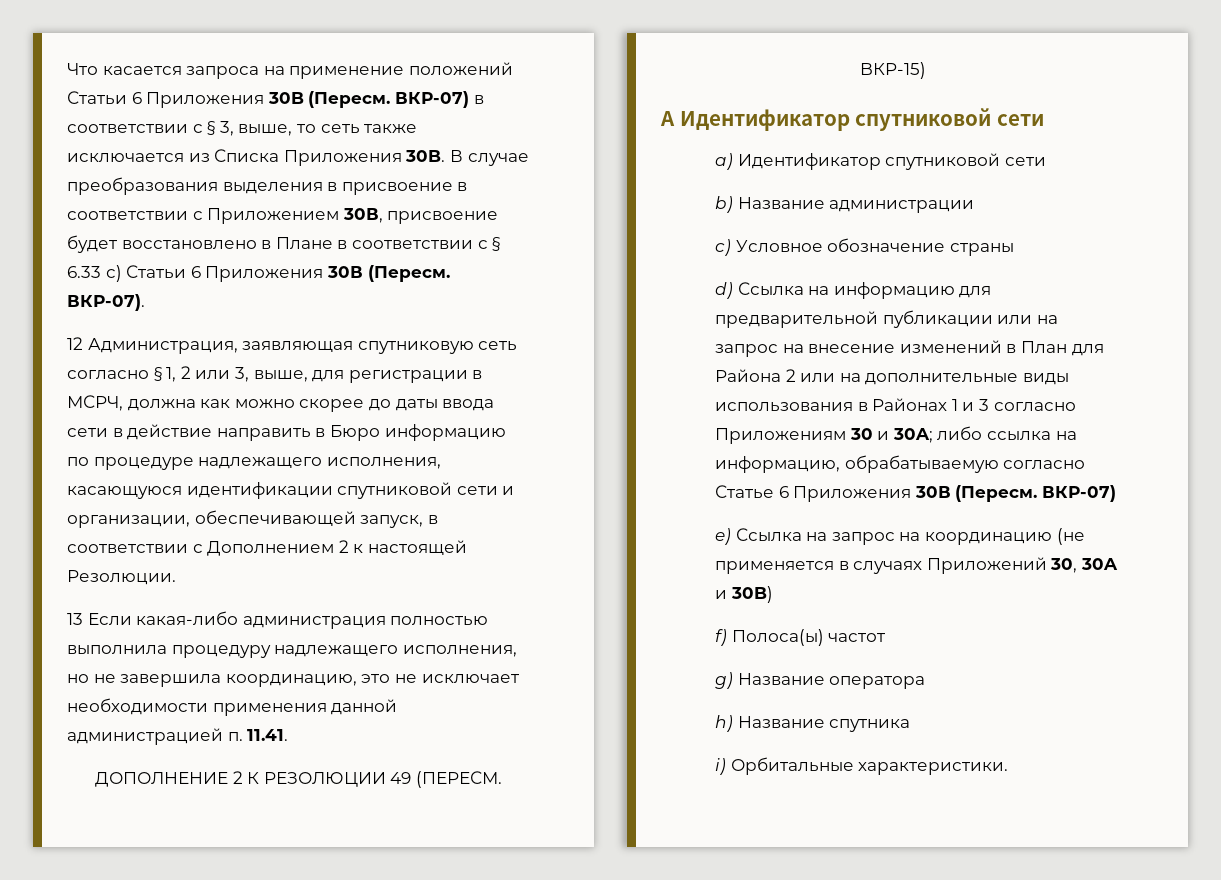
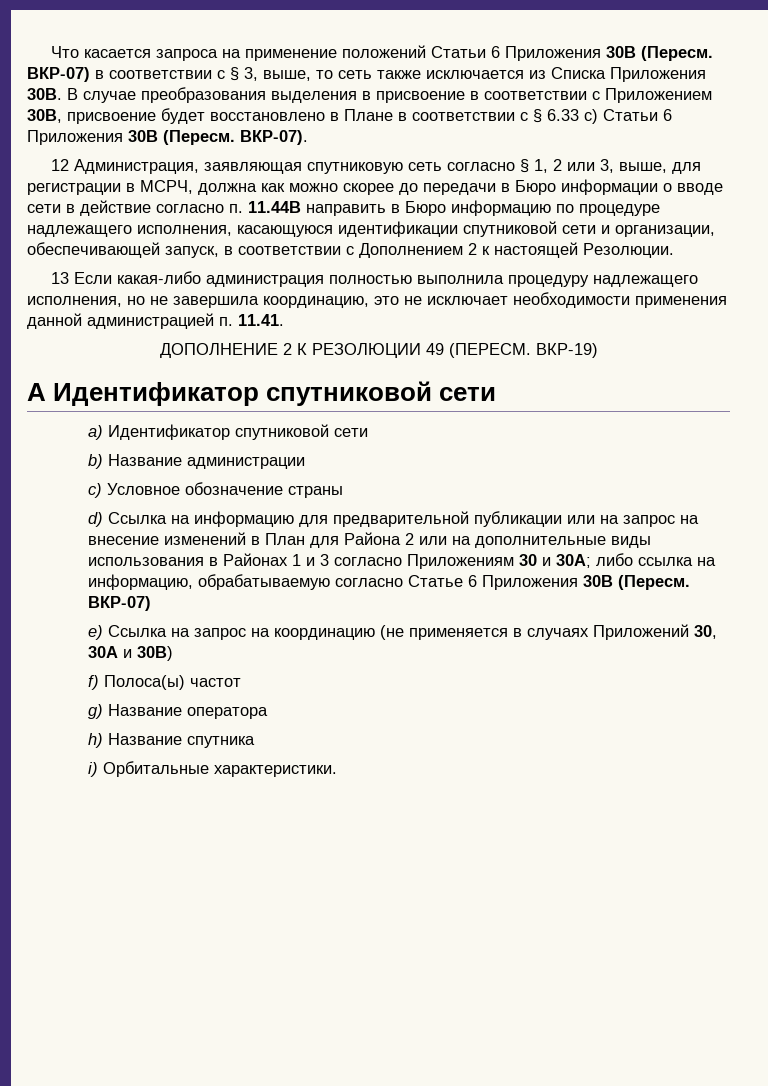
- 12 Администрация, заявляющая спутниковую сеть согласно § 1, 2 или 3, выше, для регистрации в МСРЧ, должна как можно скорее до даты ввода сети в действие направить в Бюро информацию по процедуре надлежащего исполнения, касающуюся идентификации спутниковой сети и организации, обеспечивающей запуск, в соответствии с Дополнением 2 к настоящей Резолюции.
+ 12 Администрация, заявляющая спутниковую сеть согласно § 1, 2 или 3, выше, для регистрации в МСРЧ, должна как можно скорее до передачи в Бюро информации о вводе сети в действие согласно п. 11.44В направить в Бюро информацию по процедуре надлежащего исполнения, касающуюся идентификации спутниковой сети и организации, обеспечивающей запуск, в соответствии с Дополнением 2 к настоящей Резолюции.
- BКP-15)
+ BКP-19)

